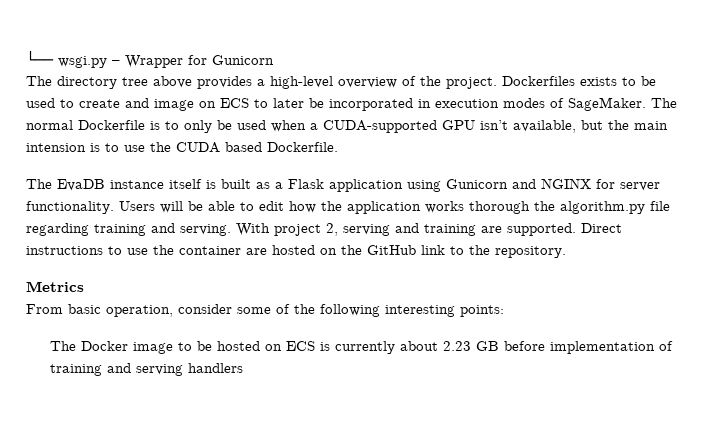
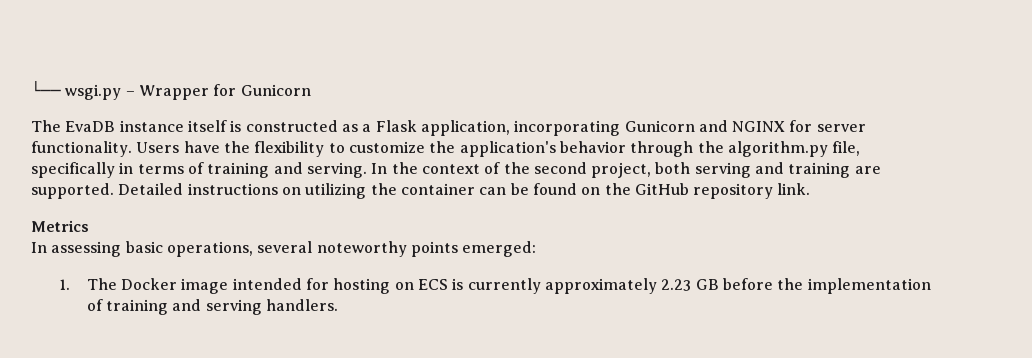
- The directory tree above provides a high-level overview of the project. Dockerfiles exists to be used to create and image on ECS to later be incorporated in execution modes of SageMaker. The normal Dockerfile is to only be used when a CUDA-supported GPU isn’t available, but the main intension is to use the CUDA based Dockerfile.
- The EvaDB instance itself is built as a Flask application using Gunicorn and NGINX for server functionality.
+ The EvaDB instance itself is constructed as a Flask application, incorporating Gunicorn and NGINX for server functionality.
- Users will be able to edit how the application works thorough the algorithm.py file regarding training and serving. With project 2, serving and training are supported.
+ Users have the flexibility to customize the application's behavior through the algorithm.py file, specifically in terms of training and serving. In the context of the second project, both serving and training are supported.
- Direct instructions to use the container are hosted on the GitHub link to the repository.
+ Detailed instructions on utilizing the container can be found on the GitHub repository link.
  Metrics
- From basic operation, consider some of the following interesting points:
- The Docker image to be hosted on ECS is currently about 2.23 GB before implementation of training and serving handlers
+ In assessing basic operations, several noteworthy points emerged:
+ 1. The Docker image intended for hosting on ECS is currently approximately 2.23 GB before the implementation of training and serving handlers.

